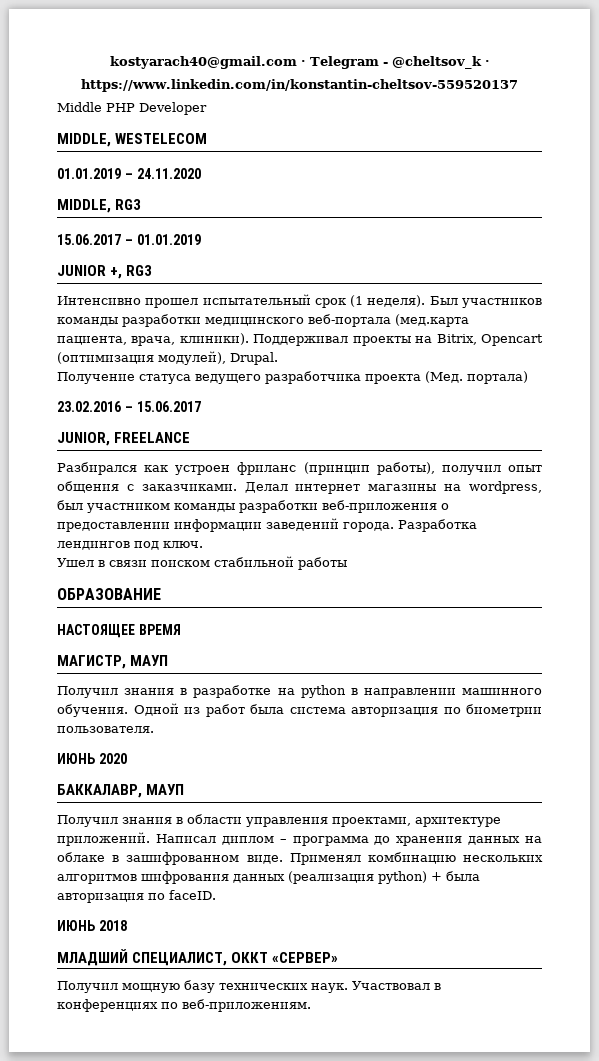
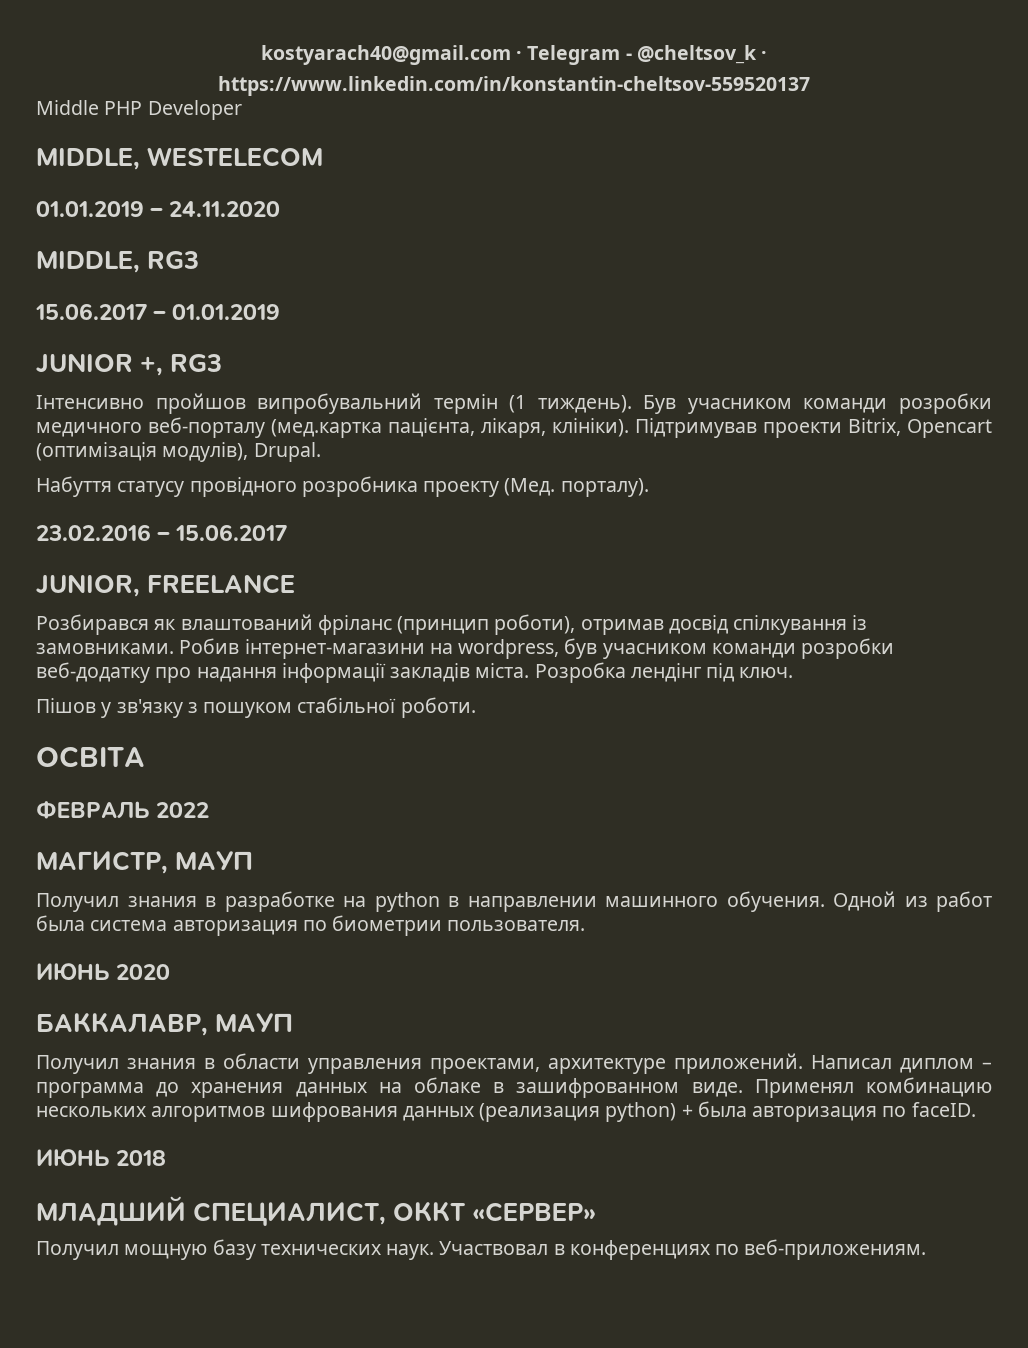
- Интенсивно прошел испытательный срок (1 неделя). Был участников команды разработки медицинского веб-портала (мед.карта пациента, врача, клиники). Поддерживал проекты на Bitrix, Opencart (оптимизация модулей), Drupal.
- Получение статуса ведущего разработчика проекта (Мед. портала)
+ Інтенсивно пройшов випробувальний термін (1 тиждень). Був учасником команди розробки медичного веб-порталу (мед.картка пацієнта, лікаря, клініки). Підтримував проекти Bitrix, Opencart (оптимізація модулів), Drupal.
+ Набуття статусу провідного розробника проекту (Мед. порталу).
- Разбирался как устроен фриланс (принцип работы), получил опыт общения с заказчиками. Делал интернет магазины на wordpress, был участником команды разработки веб-приложения о предоставлении информации заведений города. Разработка лендингов под ключ.
- Ушел в связи поиском стабильной работы
- ОБРАЗОВАНИЕ
- НАСТОЯЩЕЕ ВРЕМЯ
+ Розбирався як влаштований фріланс (принцип роботи), отримав досвід спілкування із замовниками. Робив інтернет-магазини на wordpress, був учасником команди розробки веб-додатку про надання інформації закладів міста. Розробка лендінг під ключ.
+ Пішов у зв'язку з пошуком стабільної роботи.
+ ОСВІТА
+ ФЕВРАЛЬ 2022

